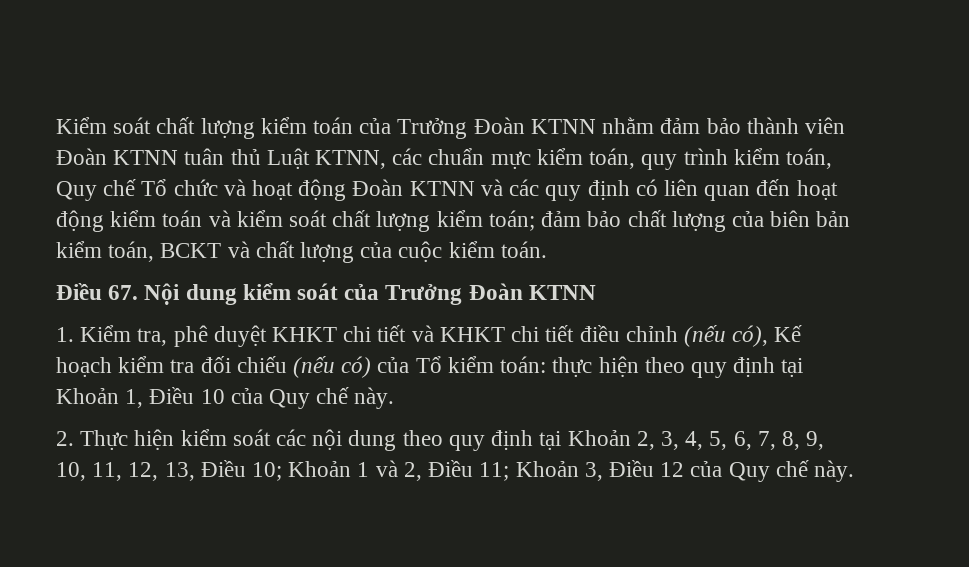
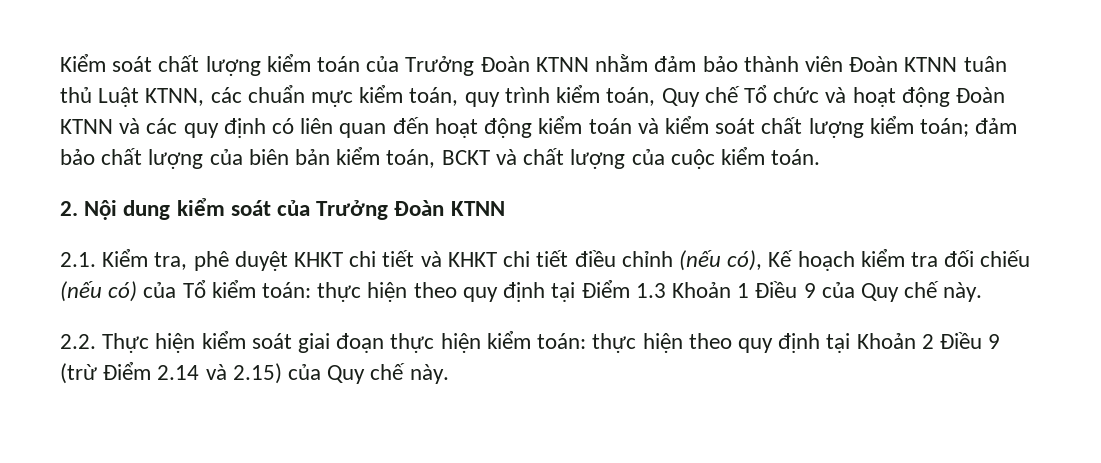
- Điều 67. Nội dung kiểm soát của Trưởng Đoàn KTNN
+ 2. Nội dung kiểm soát của Trưởng Đoàn KTNN
- 1. Kiểm tra, phê duyệt KHKT chi tiết và KHKT chi tiết điều chỉnh (nếu có), Kế hoạch kiểm tra đối chiếu (nếu có) của Tổ kiểm toán: thực hiện theo quy định tại Khoản 1, Điều 10 của Quy chế này.
+ 2.1. Kiểm tra, phê duyệt KHKT chi tiết và KHKT chi tiết điều chỉnh (nếu có), Kế hoạch kiểm tra đối chiếu (nếu có) của Tổ kiểm toán: thực hiện theo quy định tại Điểm 1.3 Khoản 1 Điều 9 của Quy chế này.
- 2. Thực hiện kiểm soát các nội dung theo quy định tại Khoản 2, 3, 4, 5, 6, 7, 8, 9, 10, 11, 12, 13, Điều 10; Khoản 1 và 2, Điều 11; Khoản 3, Điều 12 của Quy chế này.
+ 2.2. Thực hiện kiểm soát giai đoạn thực hiện kiểm toán: thực hiện theo quy định tại Khoản 2 Điều 9 (trừ Điểm 2.14 và 2.15) của Quy chế này.

